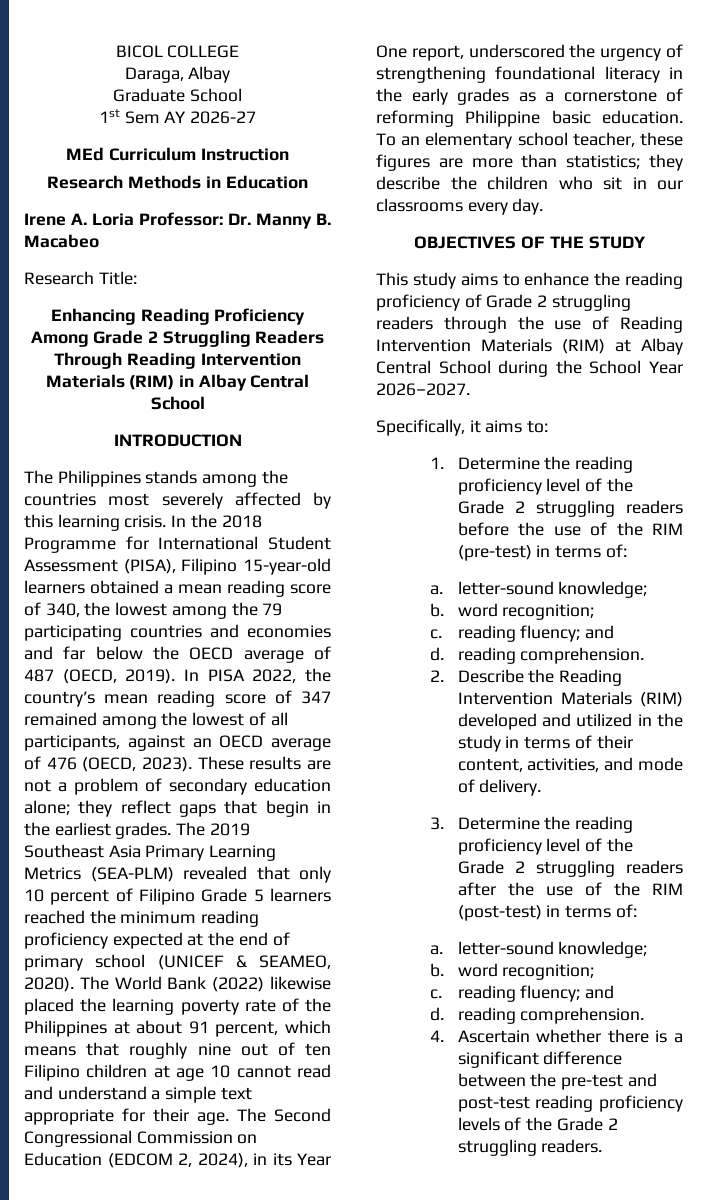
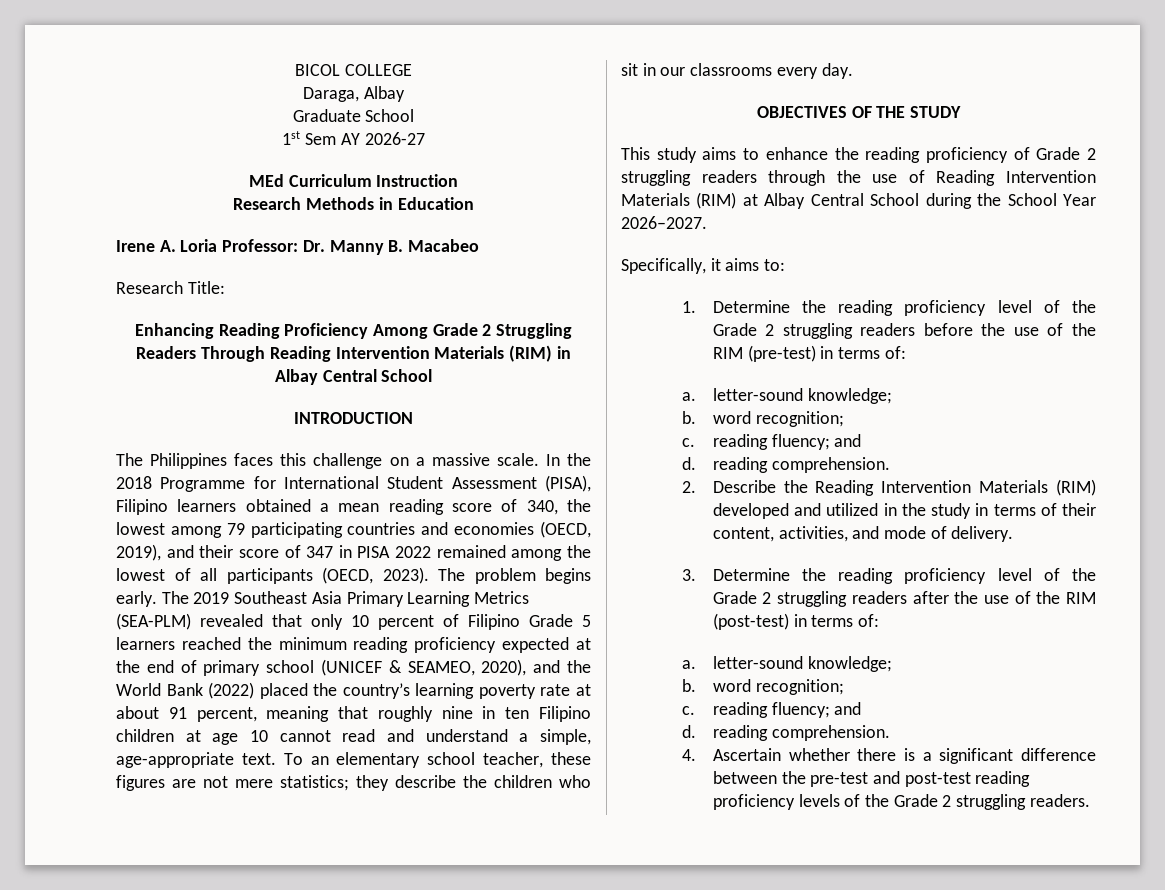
- The Philippines stands among the countries most severely affected by this learning crisis.
+ The Philippines faces this challenge on a massive scale.
- In the 2018 Programme for International Student Assessment (PISA), Filipino 15-year-old learners obtained a mean reading score of 340, the lowest among the 79 participating countries and economies and far below the OECD average of 487 (OECD, 2019). In PISA 2022, the country’s mean reading score of 347 remained among the lowest of all participants, against an OECD average of 476 (OECD, 2023). These results are not a problem of secondary education alone; they reflect gaps that begin in the earliest grades.
+ In the 2018 Programme for International Student Assessment (PISA), Filipino learners obtained a mean reading score of 340, the lowest among 79 participating countries and economies (OECD, 2019), and their score of 347 in PISA 2022 remained among the lowest of all participants (OECD, 2023). The problem begins early.
- The 2019 Southeast Asia Primary Learning Metrics (SEA-PLM) revealed that only 10 percent of Filipino Grade 5 learners reached the minimum reading proficiency expected at the end of primary school (UNICEF & SEAMEO, 2020). The World Bank (2022) likewise placed the learning poverty rate of the Philippines at about 91 percent, which means that roughly nine out of ten Filipino children at age 10 cannot read and understand a simple text appropriate for their age. The Second Congressional Commission on Education (EDCOM 2, 2024), in its Year One report, underscored the urgency of strengthening foundational literacy in the early grades as a cornerstone of reforming Philippine basic education.
+ The 2019 Southeast Asia Primary Learning Metrics (SEA-PLM) revealed that only 10 percent of Filipino Grade 5 learners reached the minimum reading proficiency expected at the end of primary school (UNICEF & SEAMEO, 2020), and the World Bank (2022) placed the country’s learning poverty rate at about 91 percent, meaning that roughly nine in ten Filipino children at age 10 cannot read and understand a simple, age-appropriate text.
- To an elementary school teacher, these figures are more than statistics; they describe the children who sit in our classrooms every day.
+ To an elementary school teacher, these figures are not mere statistics; they describe the children who sit in our classrooms every day.

